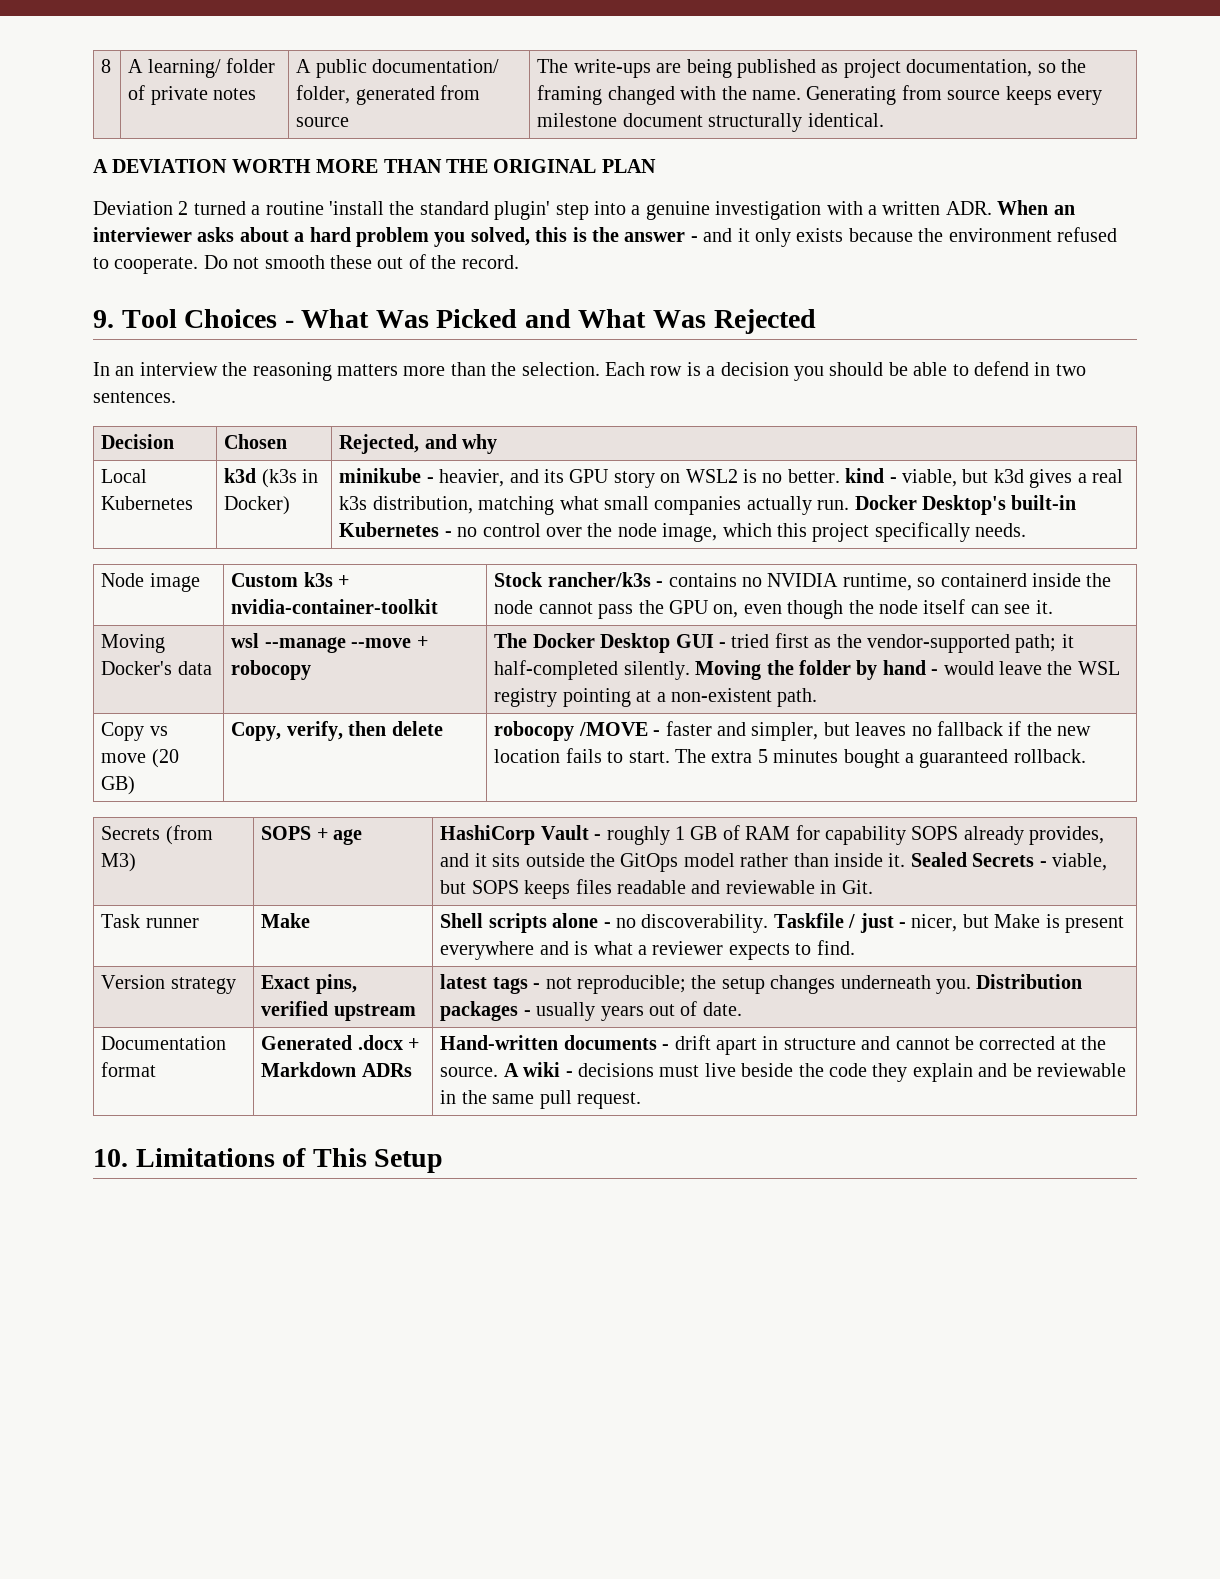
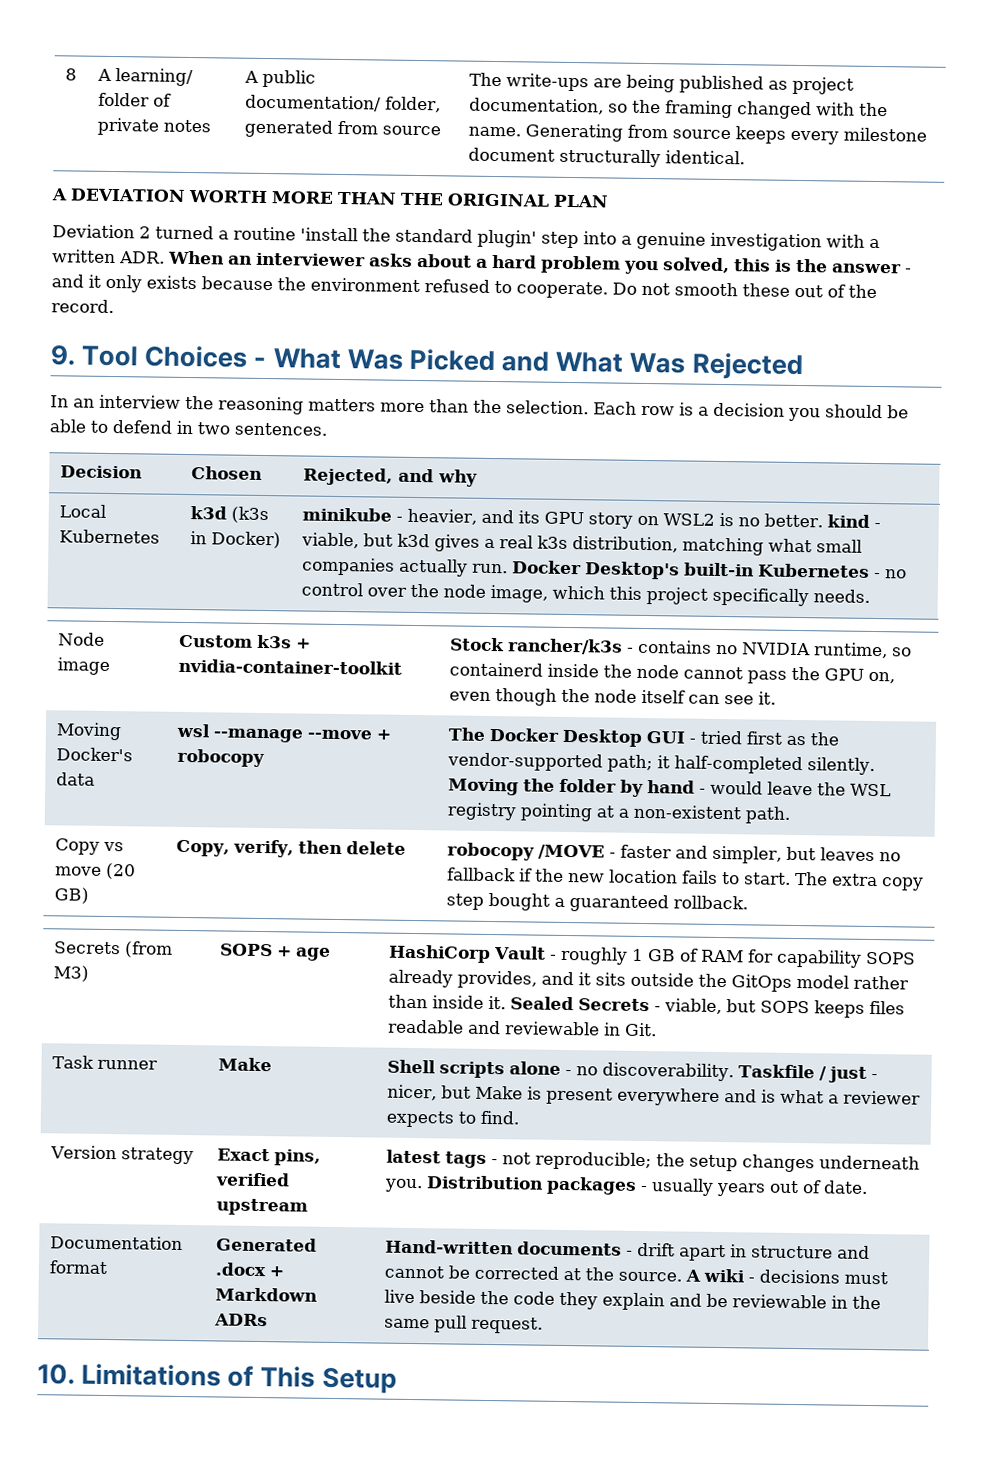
- Copy vs move (20 GB) | Copy, verify, then delete | robocopy /MOVE - faster and simpler, but leaves no fallback if the new location fails to start. The extra 5 minutes bought a guaranteed rollback.
+ Copy vs move (20 GB) | Copy, verify, then delete | robocopy /MOVE - faster and simpler, but leaves no fallback if the new location fails to start. The extra copy step bought a guaranteed rollback.

